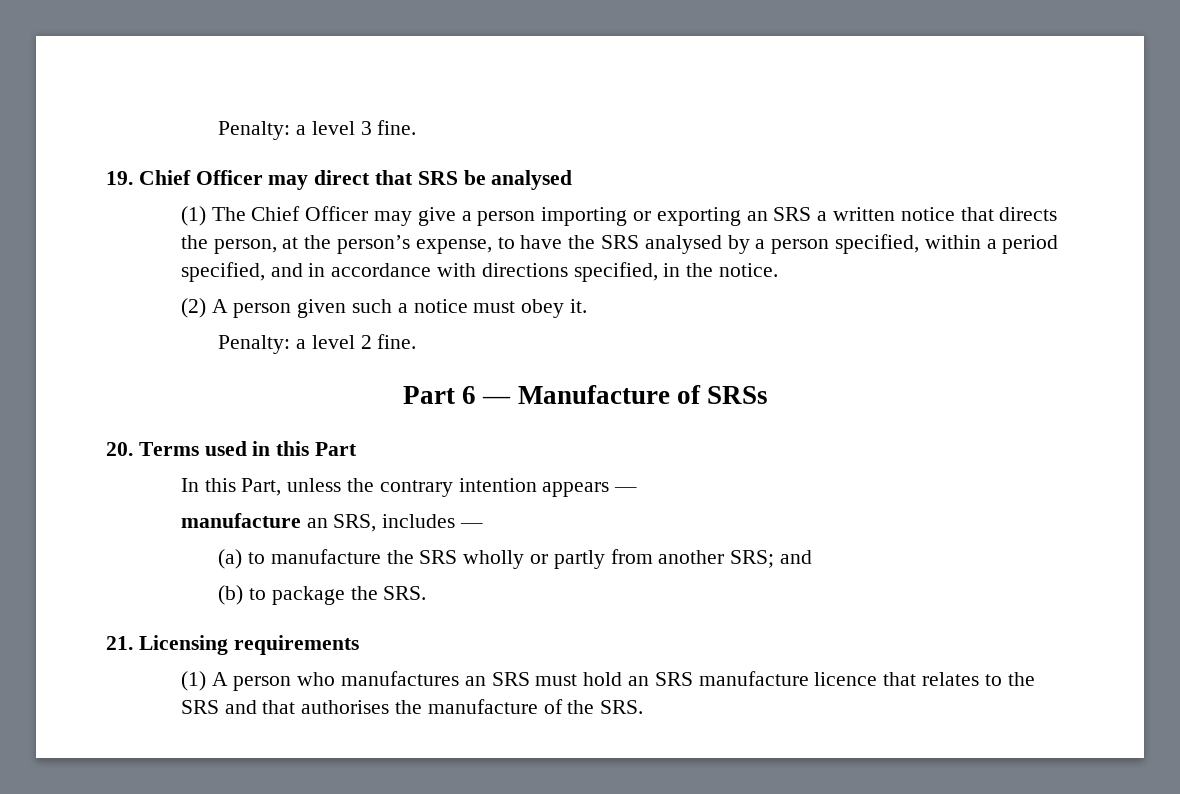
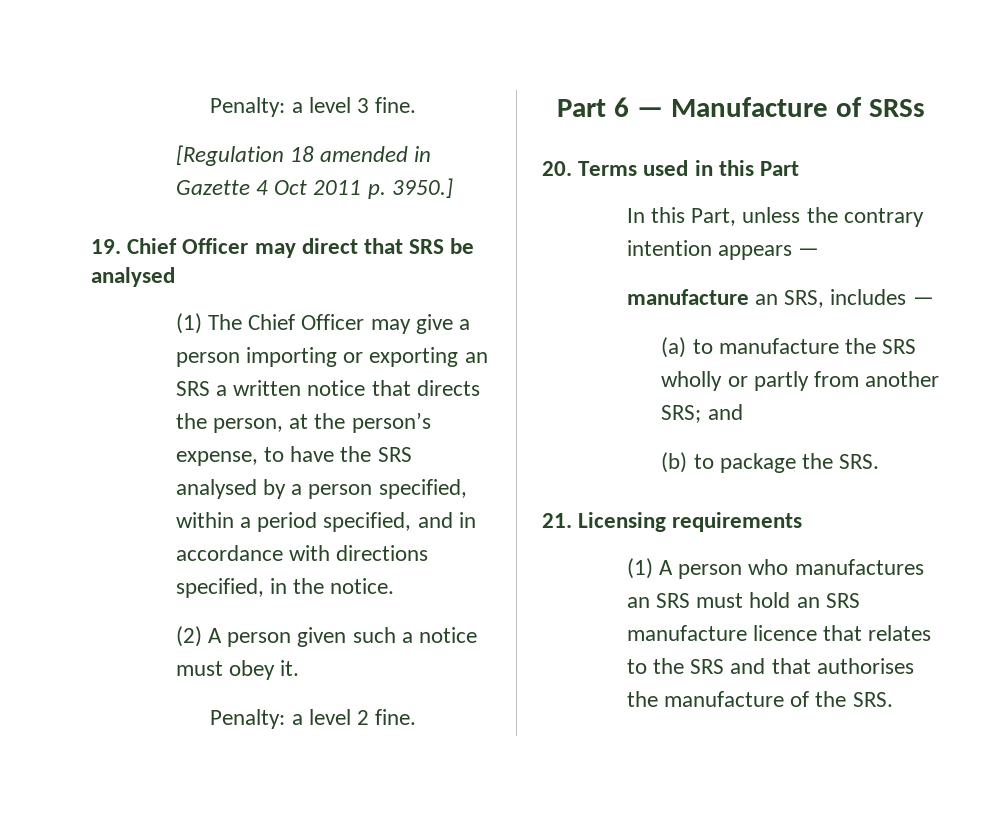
+ [Regulation 18 amended in Gazette 4 Oct 2011 p. 3950.]

